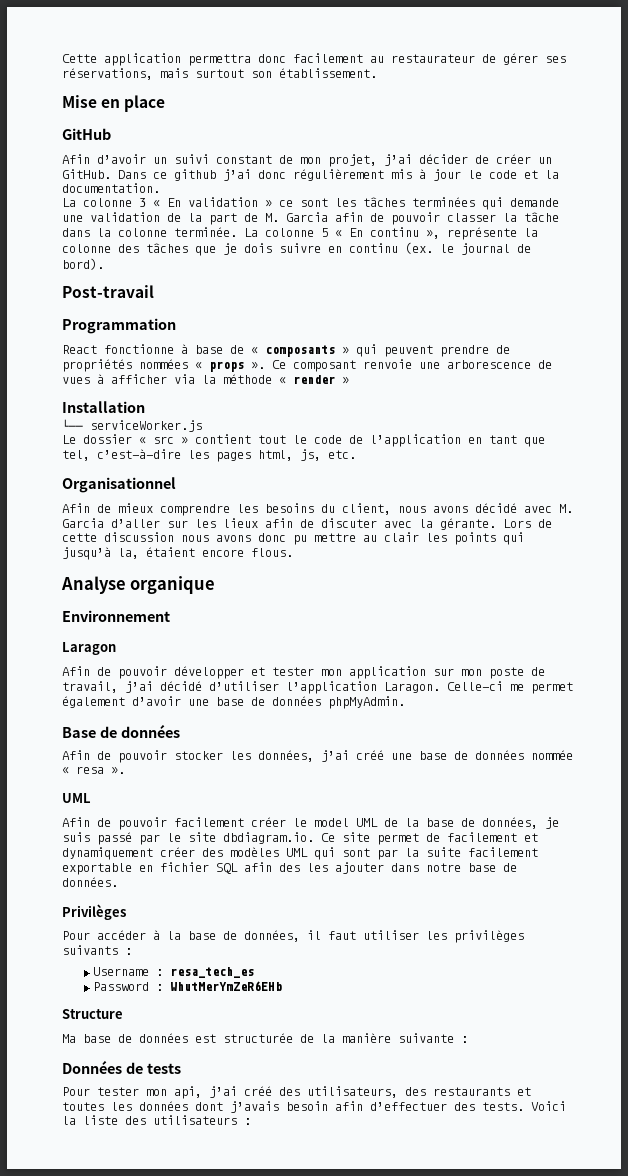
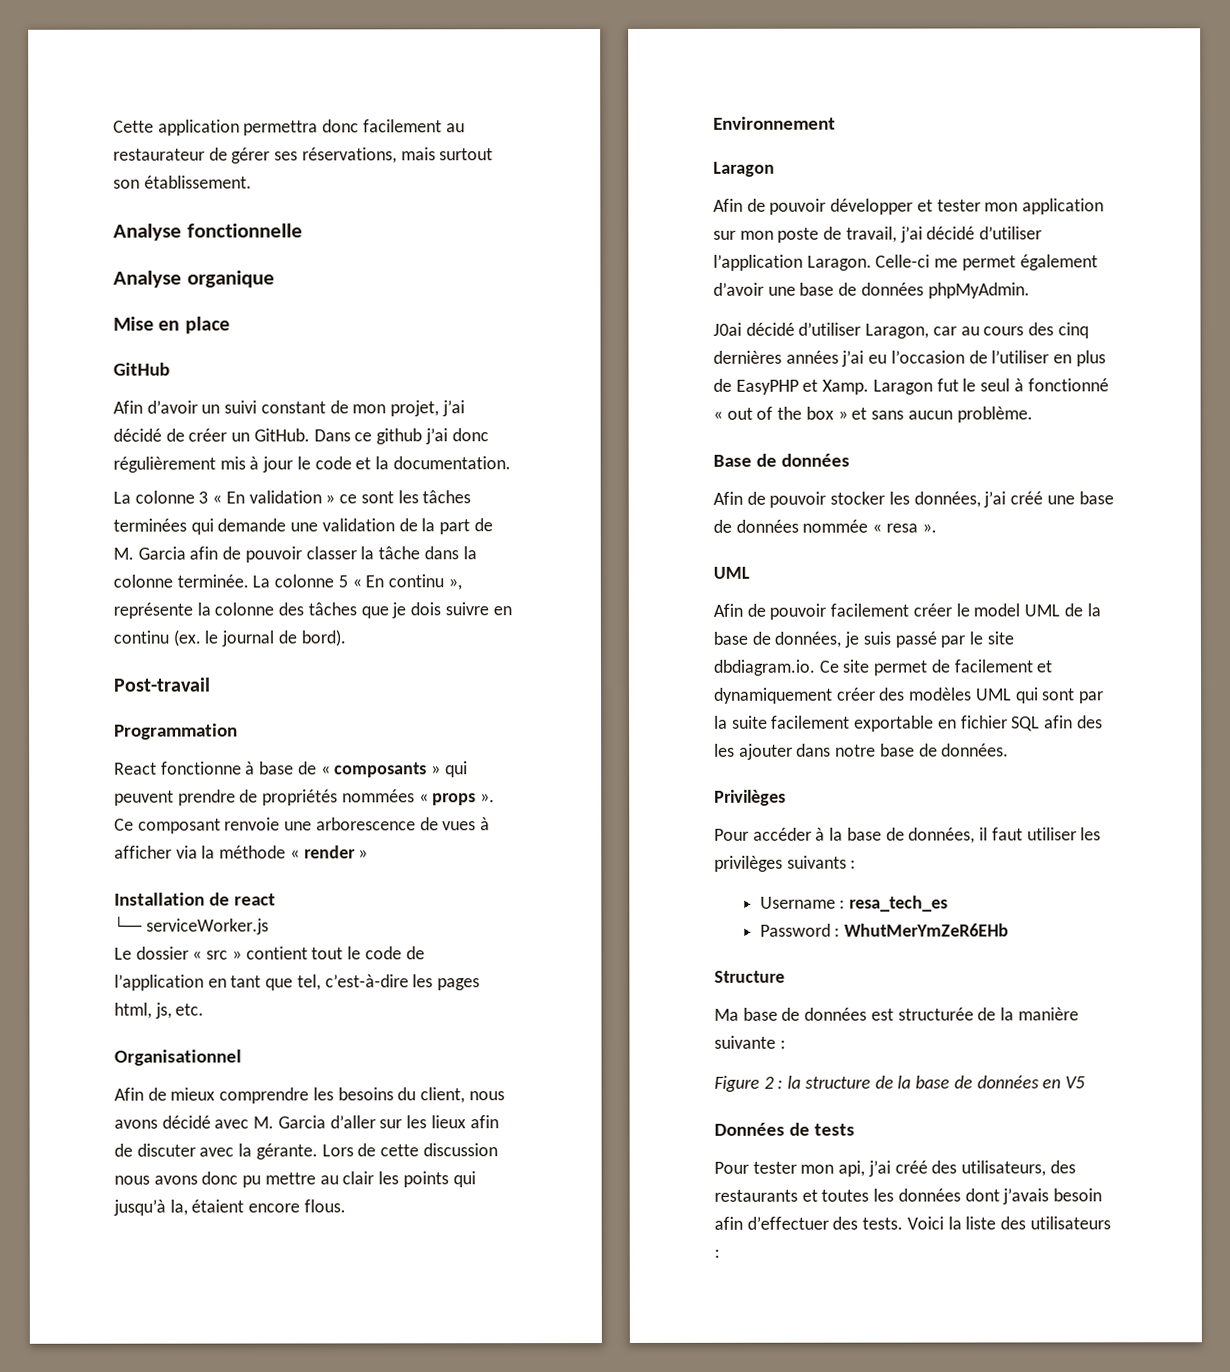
+ Analyse fonctionnelle
+ Analyse organique
- Afin d’avoir un suivi constant de mon projet, j’ai décider de créer un GitHub.
+ Afin d’avoir un suivi constant de mon projet, j’ai décidé de créer un GitHub.
- Installation
+ Installation de react
- Analyse organique
+ J0ai décidé d’utiliser Laragon, car au cours des cinq dernières années j’ai eu l’occasion de l’utiliser en plus de EasyPHP et Xamp. Laragon fut le seul à fonctionné « out of the box » et sans aucun problème.
+ Figure 2 : la structure de la base de données en V5

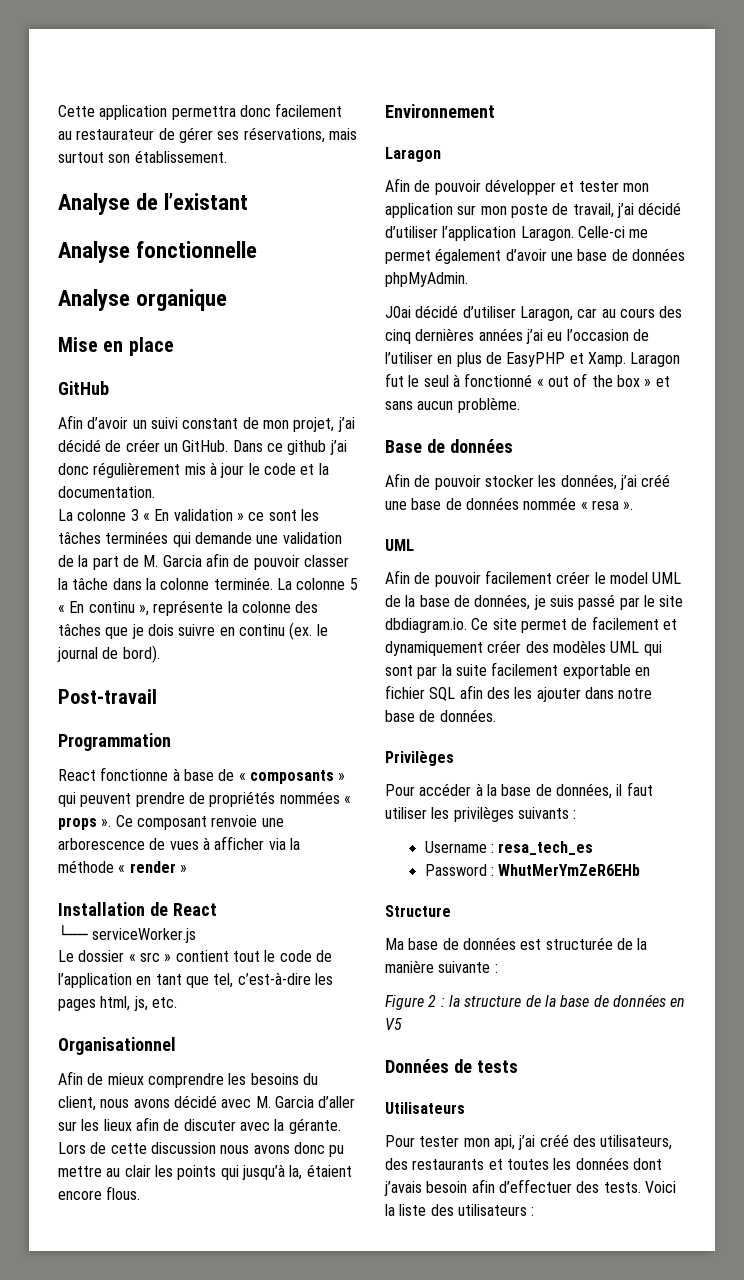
+ Analyse de l’existant
- Installation de react
+ Installation de React
+ Utilisateurs

